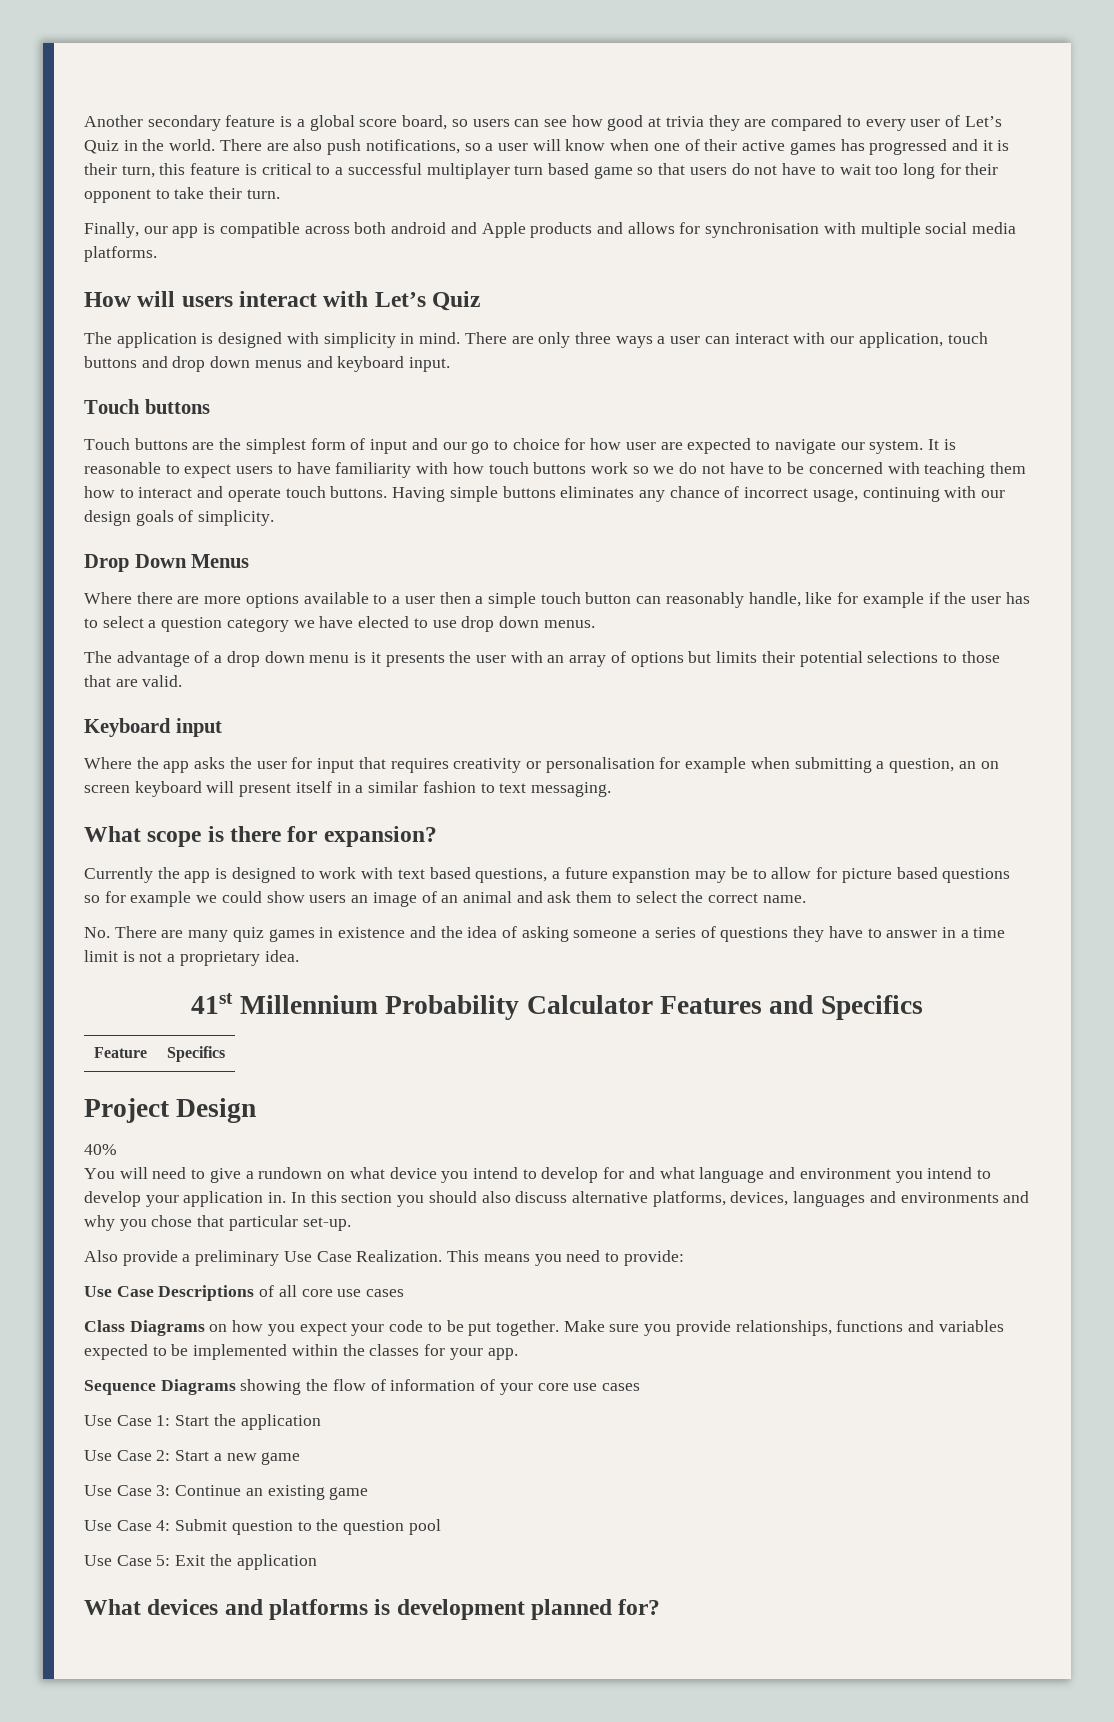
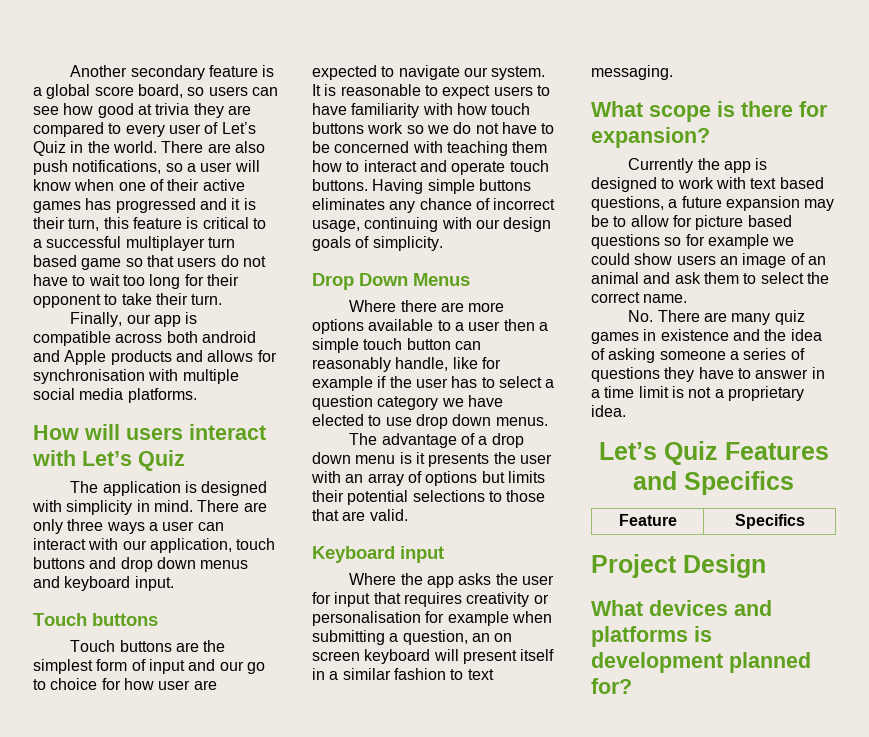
- Currently the app is designed to work with text based questions, a future expanstion may be to allow for picture based questions so for example we could show users an image of an animal and ask them to select the correct name.
+ Currently the app is designed to work with text based questions, a future expansion may be to allow for picture based questions so for example we could show users an image of an animal and ask them to select the correct name.
- 41st Millennium Probability Calculator Features and Specifics
+ Let’s Quiz Features and Specifics
- 40%
- You will need to give a rundown on what device you intend to develop for and what language and environment you intend to develop your application in. In this section you should also discuss alternative platforms, devices, languages and environments and why you chose that particular set-up.
- Also provide a preliminary Use Case Realization. This means you need to provide:
- Use Case Descriptions of all core use cases
- Class Diagrams on how you expect your code to be put together. Make sure you provide relationships, functions and variables expected to be implemented within the classes for your app.
- Sequence Diagrams showing the flow of information of your core use cases
- Use Case 1: Start the application
- Use Case 2: Start a new game
- Use Case 3: Continue an existing game
- Use Case 4: Submit question to the question pool
- Use Case 5: Exit the application

